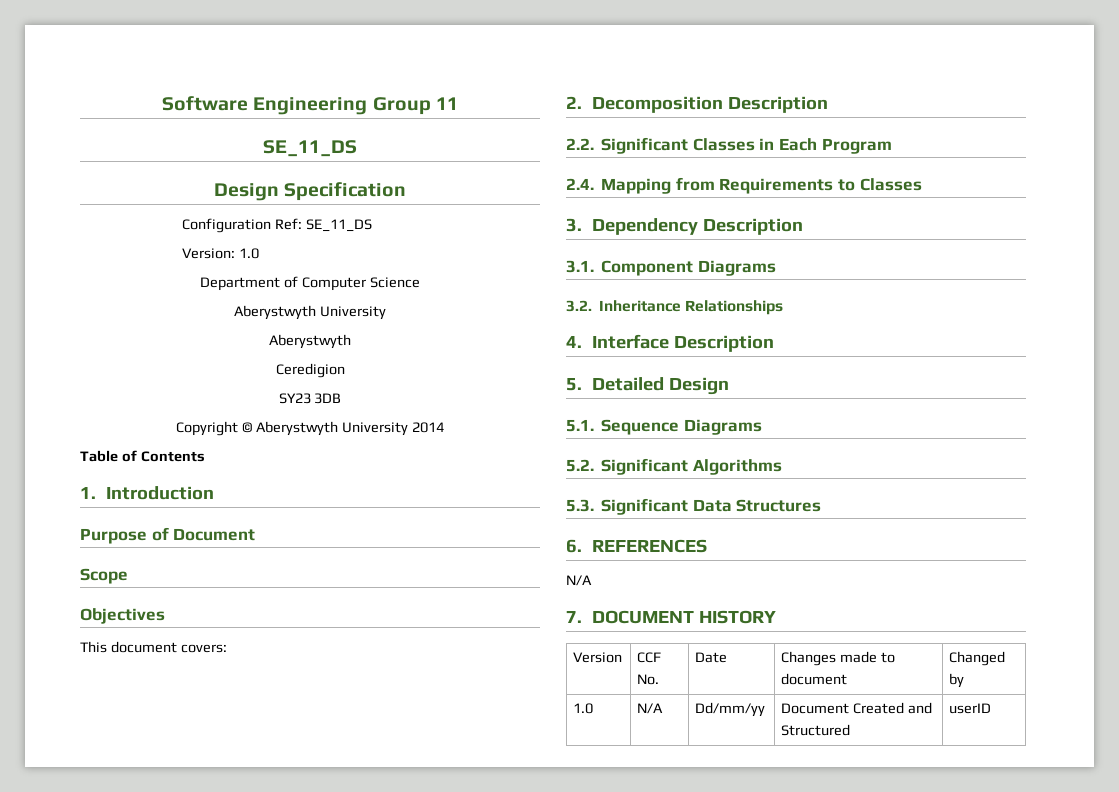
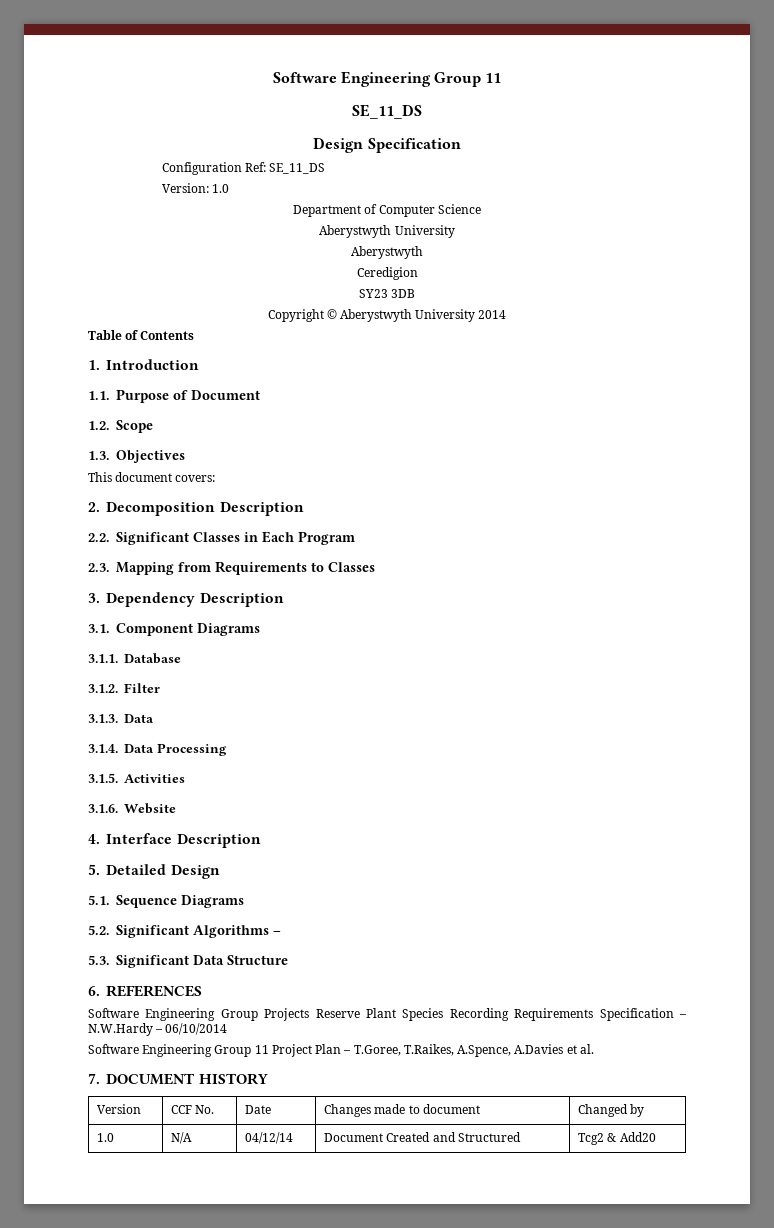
- Purpose of Document
+ 1.1. Purpose of Document
- Scope
+ 1.2. Scope
- Objectives
+ 1.3. Objectives
- 2.4. Mapping from Requirements to Classes
+ 2.3. Mapping from Requirements to Classes
- 3.2. Inheritance Relationships
+ 3.1.1. Database
+ 3.1.2. Filter
+ 3.1.3. Data
+ 3.1.4. Data Processing
+ 3.1.5. Activities
+ 3.1.6. Website
- 5.2. Significant Algorithms
+ 5.2. Significant Algorithms –
- 5.3. Significant Data Structures
+ 5.3. Significant Data Structure
  6. REFERENCES
- N/A
+ Software Engineering Group Projects Reserve Plant Species Recording Requirements Specification – N.W.Hardy – 06/10/2014
+ Software Engineering Group 11 Project Plan – T.Goree, T.Raikes, A.Spence, A.Davies et al.
- 1.0 | N/A | Dd/mm/yy | Document Created and Structured | userID
+ 1.0 | N/A | 04/12/14 | Document Created and Structured | Tcg2 & Add20

